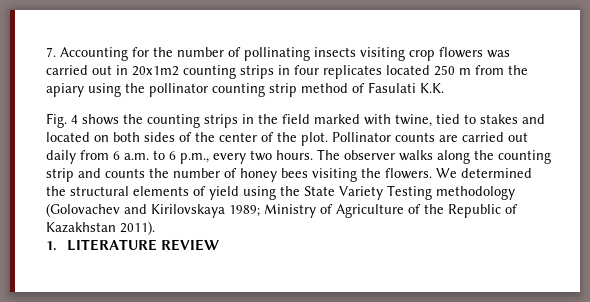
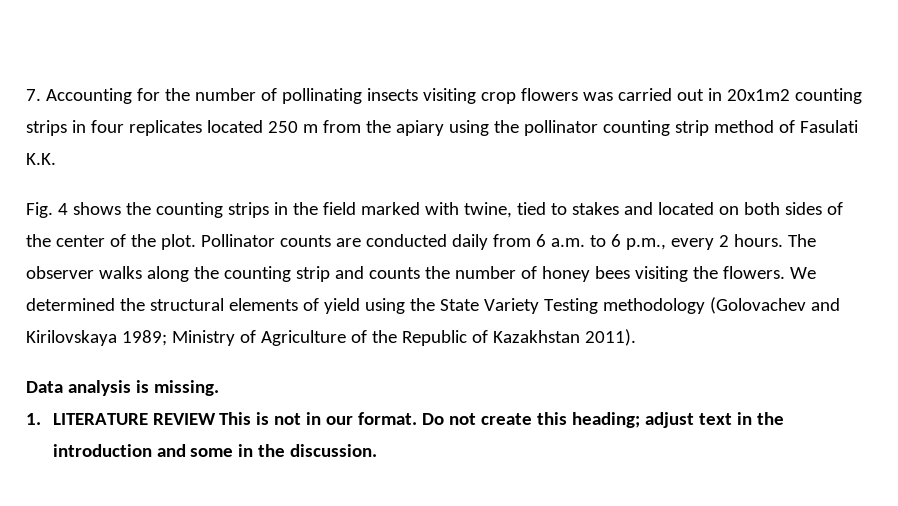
- Pollinator counts are carried out daily from 6 a.m. to 6 p.m., every two hours.
+ Pollinator counts are conducted daily from 6 a.m. to 6 p.m., every 2 hours.
+ Data analysis is missing.
- 1. LITERATURE REVIEW
+ 1. LITERATURE REVIEW This is not in our format. Do not create this heading; adjust text in the introduction and some in the discussion.

